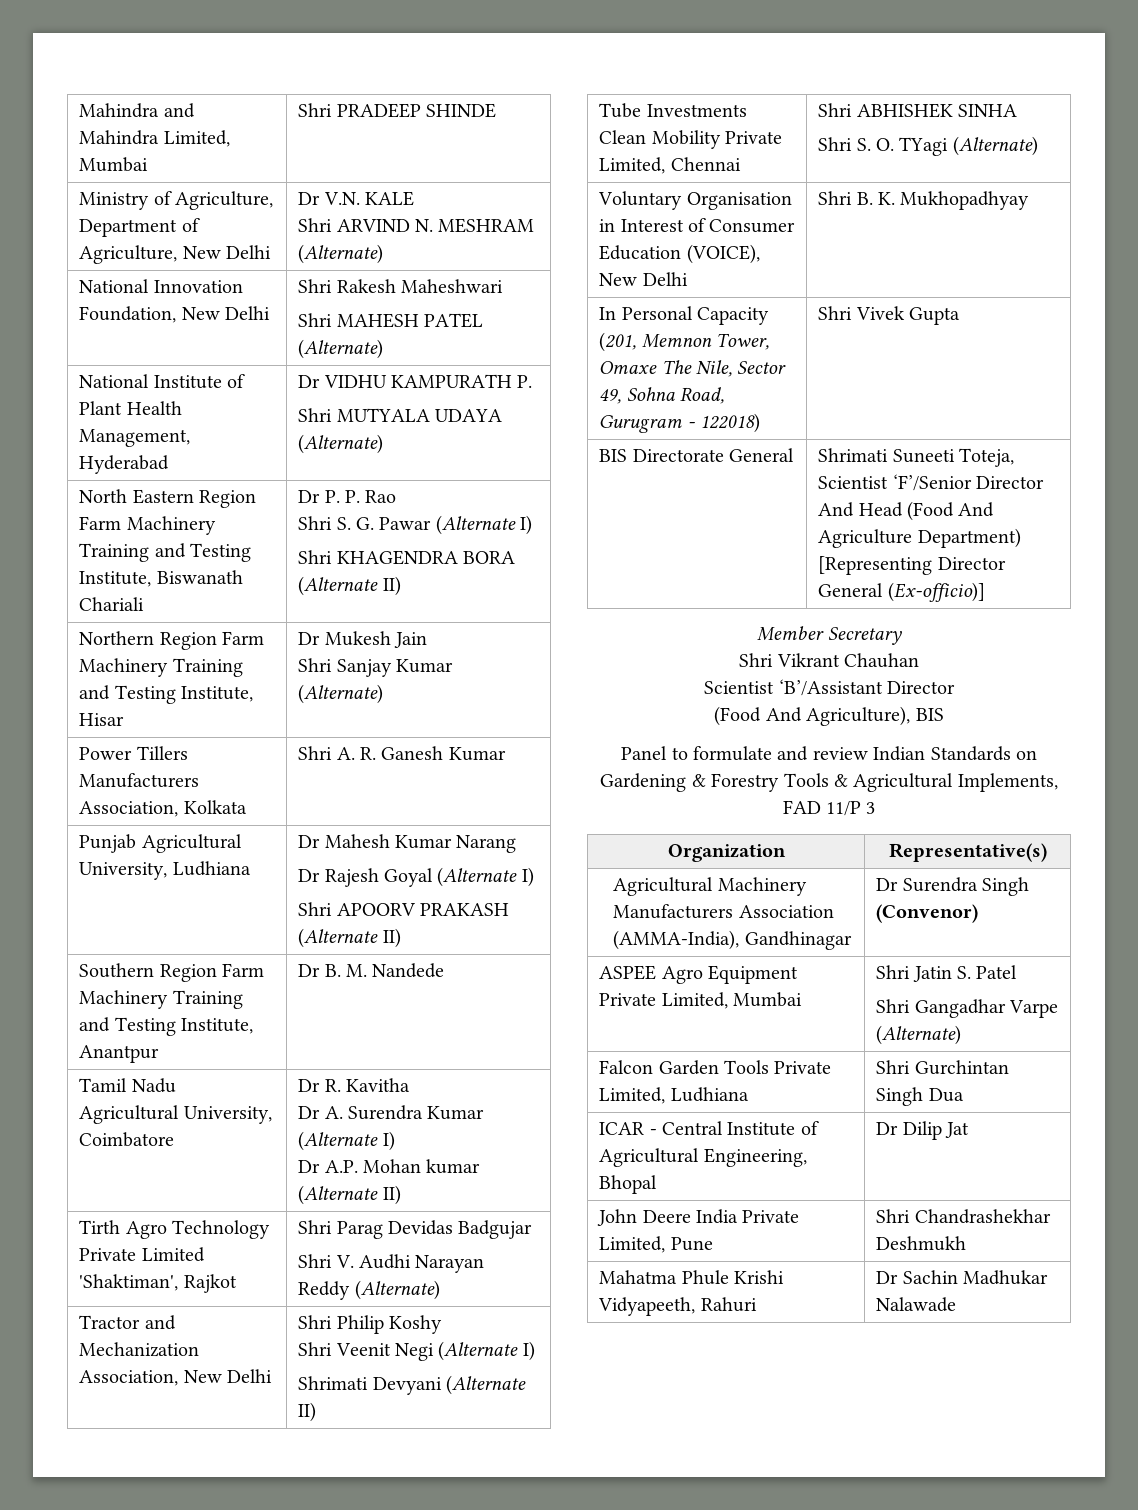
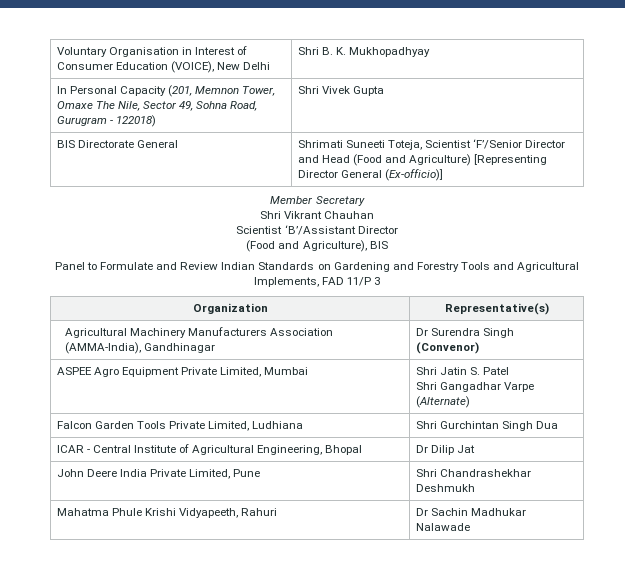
- Mahindra and Mahindra Limited, Mumbai | Shri PRADEEP SHINDE
- Ministry of Agriculture, Department of Agriculture, New Delhi | Dr V.N. KALE
- Shri ARVIND N. MESHRAM (Alternate)
- National Innovation Foundation, New Delhi | Shri Rakesh Maheshwari
- Shri MAHESH PATEL (Alternate)
- National Institute of Plant Health Management, Hyderabad | Dr VIDHU KAMPURATH P.
- Shri MUTYALA UDAYA (Alternate)
- North Eastern Region Farm Machinery Training and Testing Institute, Biswanath Chariali | Dr P. P. Rao
- Shri S. G. Pawar (Alternate I)
- Shri KHAGENDRA BORA (Alternate II)
- Northern Region Farm Machinery Training and Testing Institute, Hisar | Dr Mukesh Jain
- Shri Sanjay Kumar (Alternate)
- Power Tillers Manufacturers Association, Kolkata | Shri A. R. Ganesh Kumar
- Punjab Agricultural University, Ludhiana | Dr Mahesh Kumar Narang
- Dr Rajesh Goyal (Alternate I)
- Shri APOORV PRAKASH (Alternate II)
- Southern Region Farm Machinery Training and Testing Institute, Anantpur | Dr B. M. Nandede
- Tamil Nadu Agricultural University, Coimbatore | Dr R. Kavitha
- Dr A. Surendra Kumar (Alternate I)
- Dr A.P. Mohan kumar (Alternate II)
- Tirth Agro Technology Private Limited 'Shaktiman', Rajkot | Shri Parag Devidas Badgujar
- Shri V. Audhi Narayan Reddy (Alternate)
- Tractor and Mechanization Association, New Delhi | Shri Philip Koshy
- Shri Veenit Negi (Alternate I)
- Shrimati Devyani (Alternate II)
- Tube Investments Clean Mobility Private Limited, Chennai | Shri ABHISHEK SINHA
- Shri S. O. TYagi (Alternate)
- BIS Directorate General | Shrimati Suneeti Toteja, Scientist ‘F’/Senior Director And Head (Food And Agriculture Department) [Representing Director General (Ex-officio)]
+ BIS Directorate General | Shrimati Suneeti Toteja, Scientist ‘F’/Senior Director and Head (Food and Agriculture) [Representing Director General (Ex-officio)]
- (Food And Agriculture), BIS
+ (Food and Agriculture), BIS
- Panel to formulate and review Indian Standards on Gardening & Forestry Tools & Agricultural Implements, FAD 11/P 3
+ Panel to Formulate and Review Indian Standards on Gardening and Forestry Tools and Agricultural Implements, FAD 11/P 3

